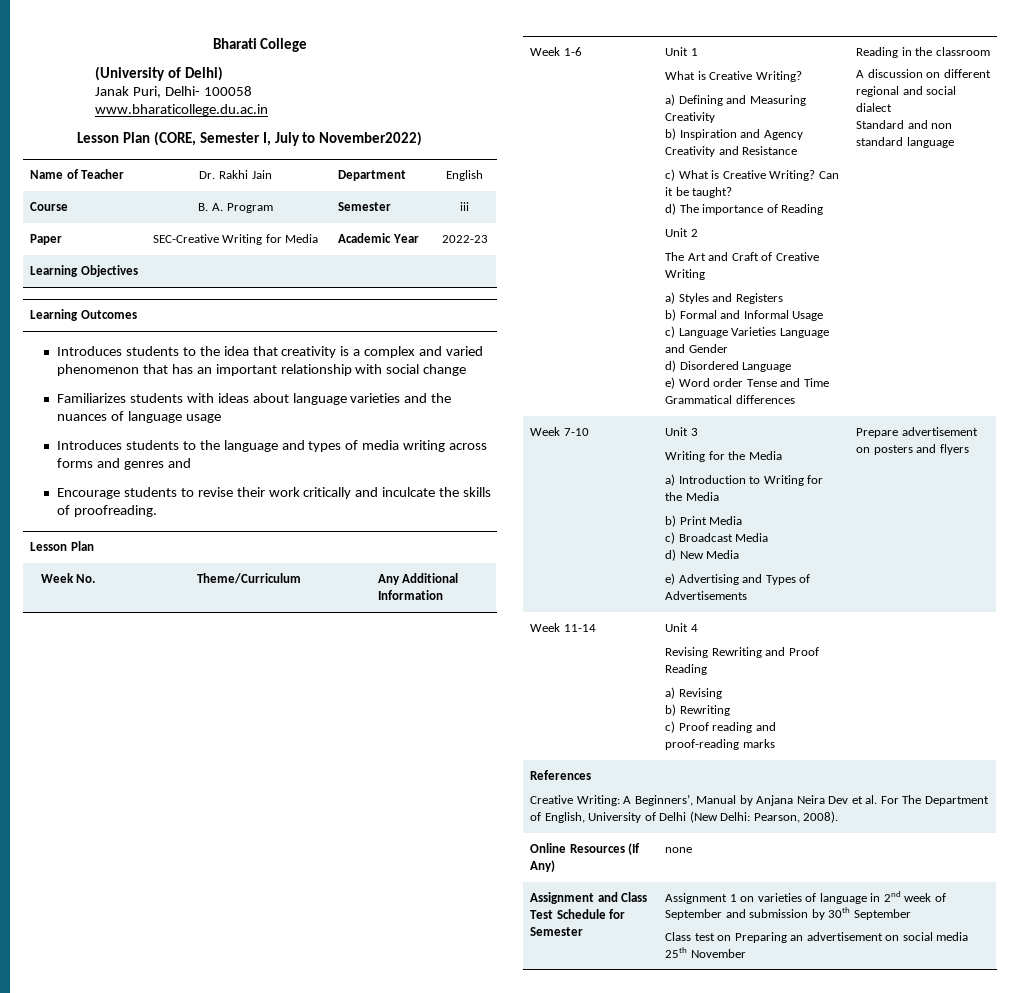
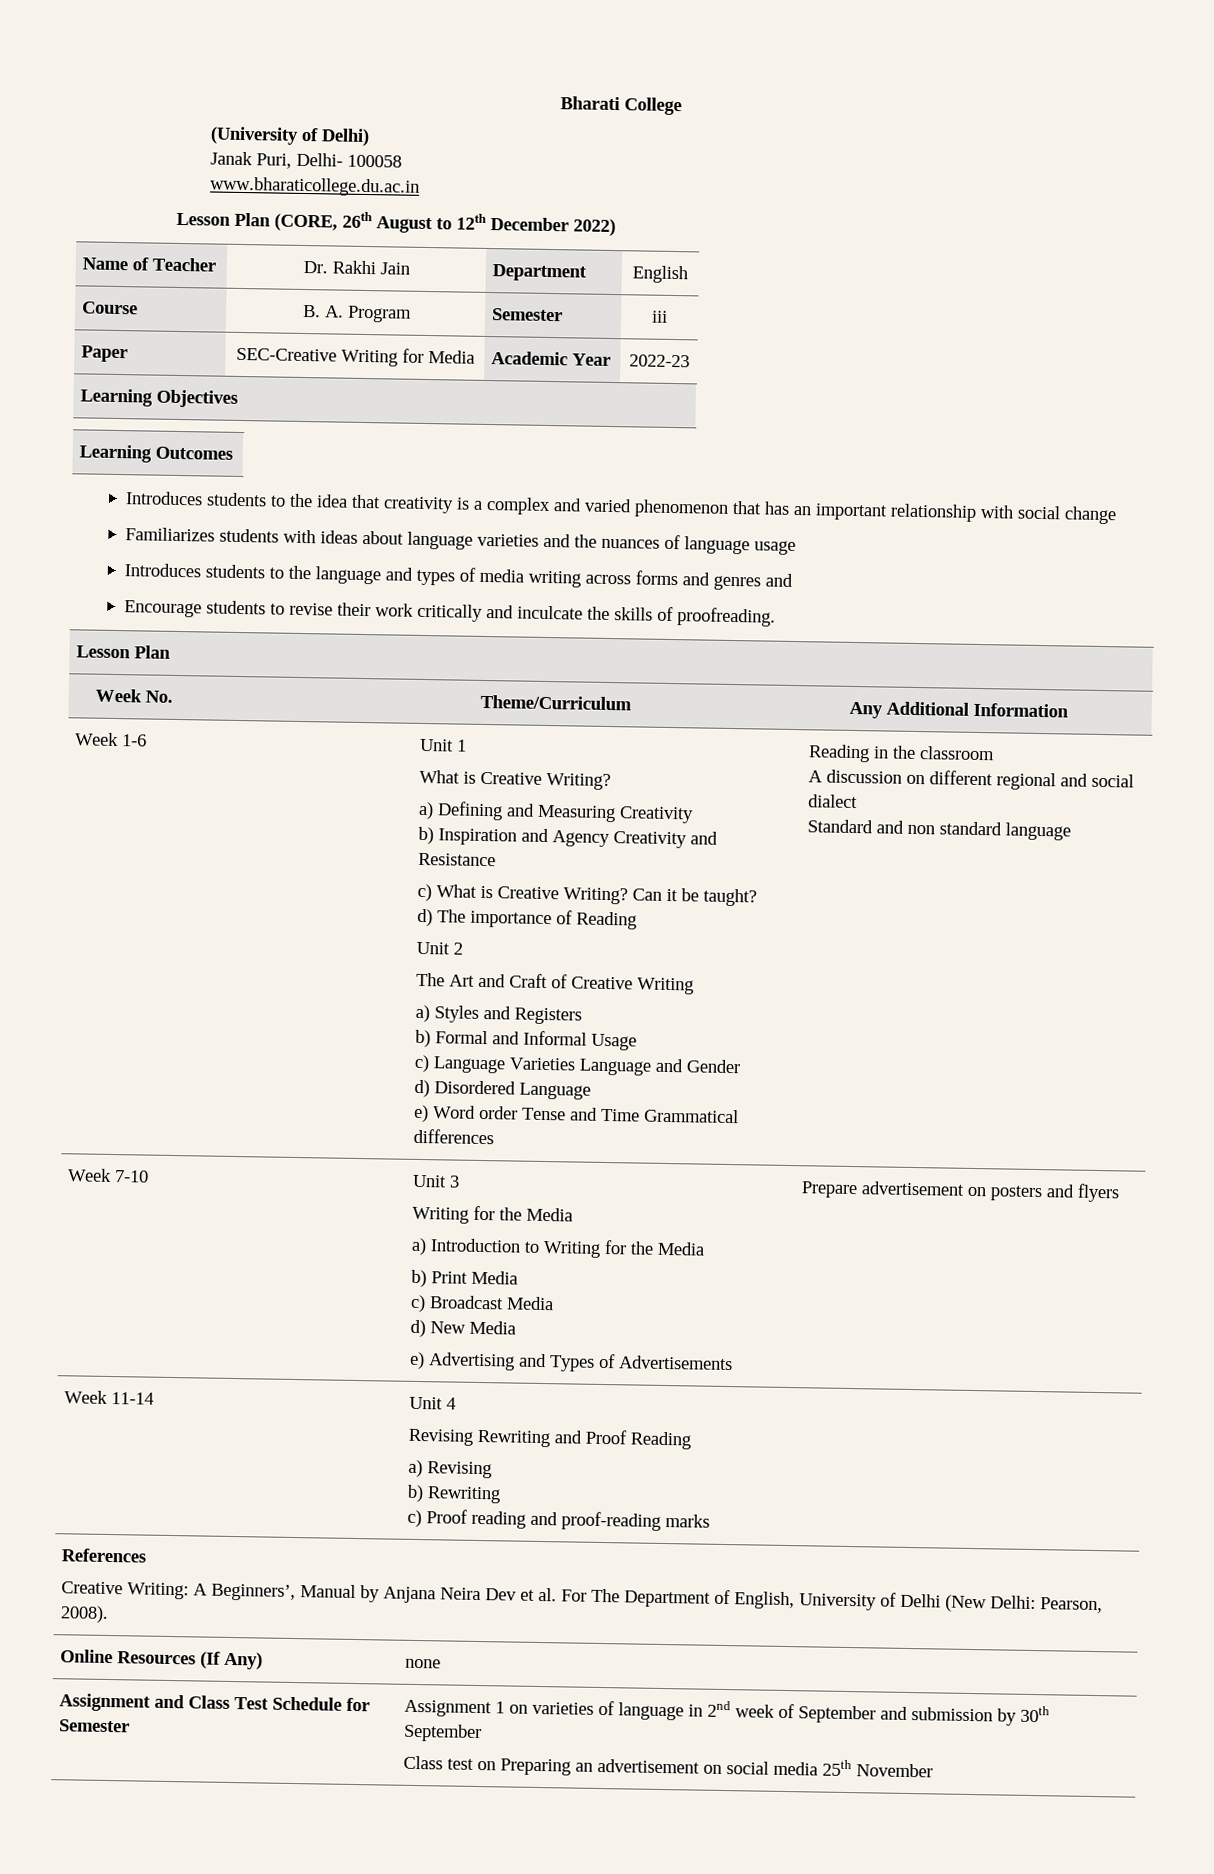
- Lesson Plan (CORE, Semester I, July to November2022)
+ Lesson Plan (CORE, 26th August to 12th December 2022)

